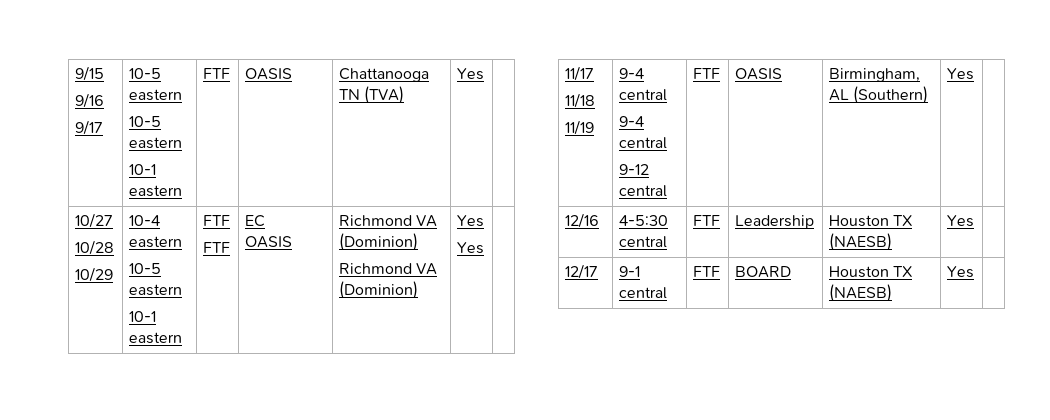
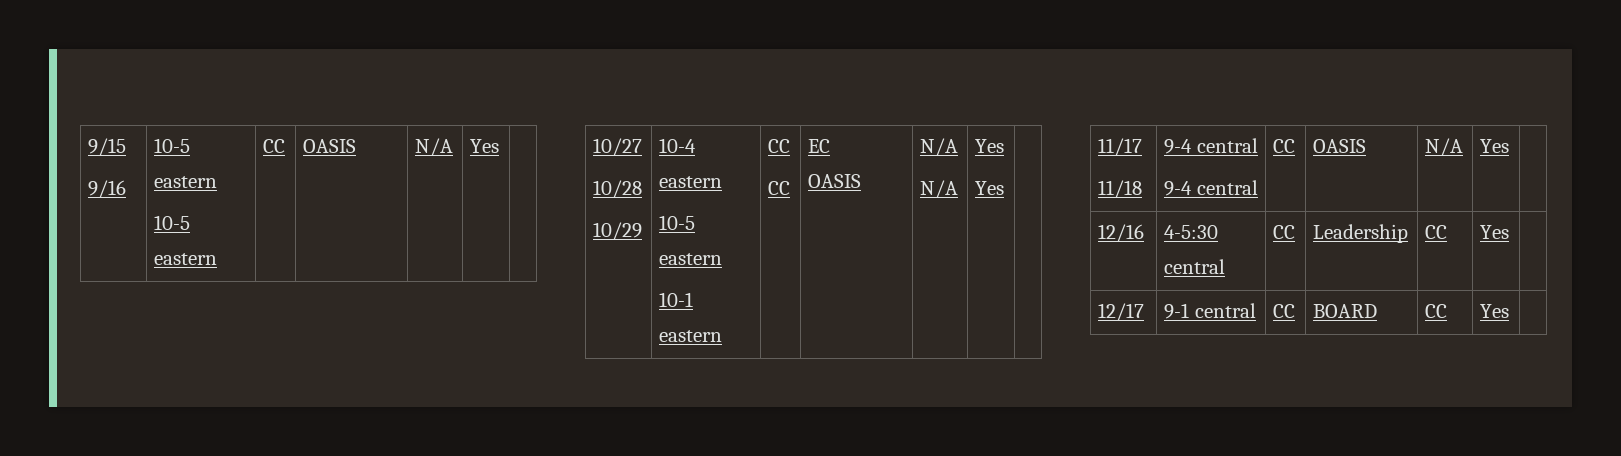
  9/15
- 9/16
- 9/17 | 10-5 eastern
- 10-5 eastern
- 10-1 eastern | FTF | OASIS | Chattanooga TN (TVA) | Yes |
+ 9/16 | 10-5 eastern
+ 10-5 eastern | CC | OASIS | N/A | Yes |
  10/27
  10/28
  10/29 | 10-4 eastern
  10-5 eastern
- 10-1 eastern | FTF
- FTF | EC
- OASIS | Richmond VA (Dominion)
- Richmond VA (Dominion) | Yes
+ 10-1 eastern | CC
+ CC | EC
+ OASIS | N/A
+ N/A | Yes
  11/17
- 11/18
- 11/19 | 9-4 central
- 9-4 central
- 9-12 central | FTF | OASIS | Birmingham, AL (Southern) | Yes |
+ 11/18 | 9-4 central
+ 9-4 central | CC | OASIS | N/A | Yes |
- 12/16 | 4-5:30 central | FTF | Leadership | Houston TX (NAESB) | Yes |
+ 12/16 | 4-5:30 central | CC | Leadership | CC | Yes |
- 12/17 | 9-1 central | FTF | BOARD | Houston TX (NAESB) | Yes |
+ 12/17 | 9-1 central | CC | BOARD | CC | Yes |

